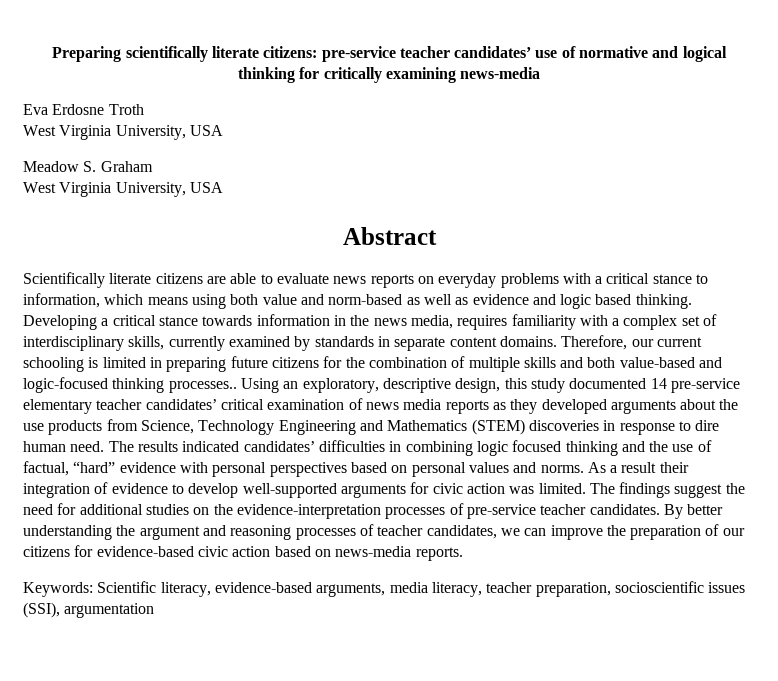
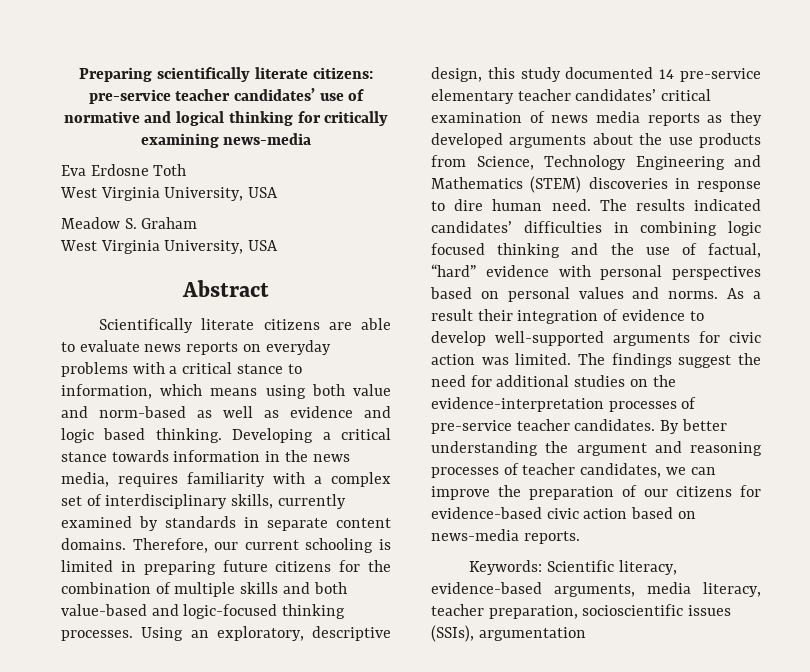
- Eva Erdosne Troth
+ Eva Erdosne Toth
- Therefore, our current schooling is limited in preparing future citizens for the combination of multiple skills and both value-based and logic-focused thinking processes..
+ Therefore, our current schooling is limited in preparing future citizens for the combination of multiple skills and both value-based and logic-focused thinking processes.
- Keywords: Scientific literacy, evidence-based arguments, media literacy, teacher preparation, socioscientific issues (SSI), argumentation
+ Keywords: Scientific literacy, evidence-based arguments, media literacy, teacher preparation, socioscientific issues (SSIs), argumentation

